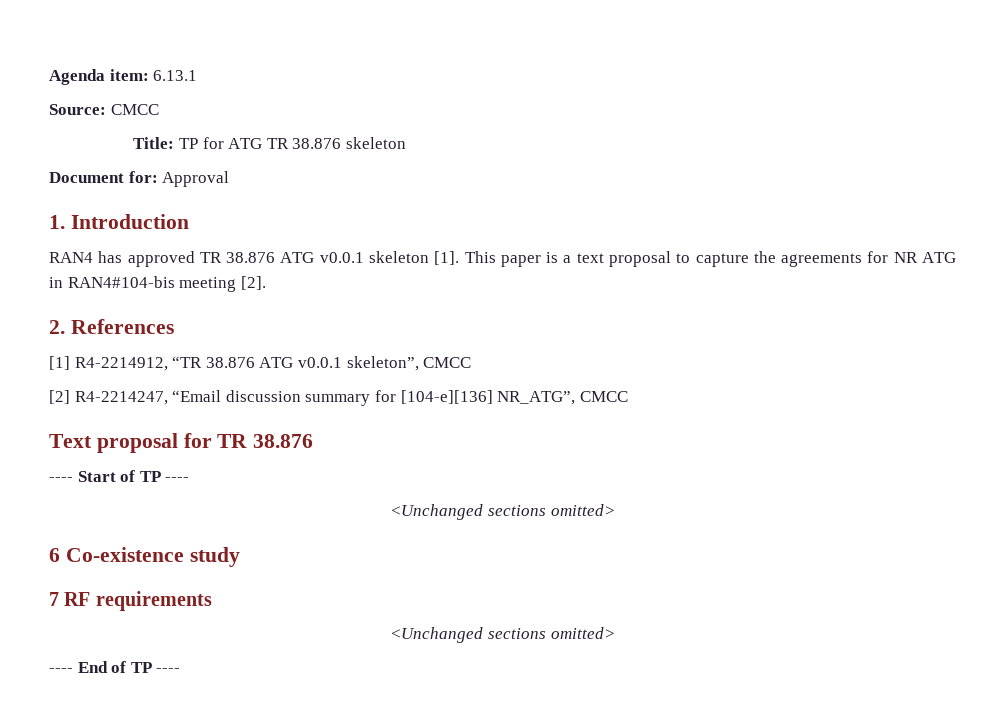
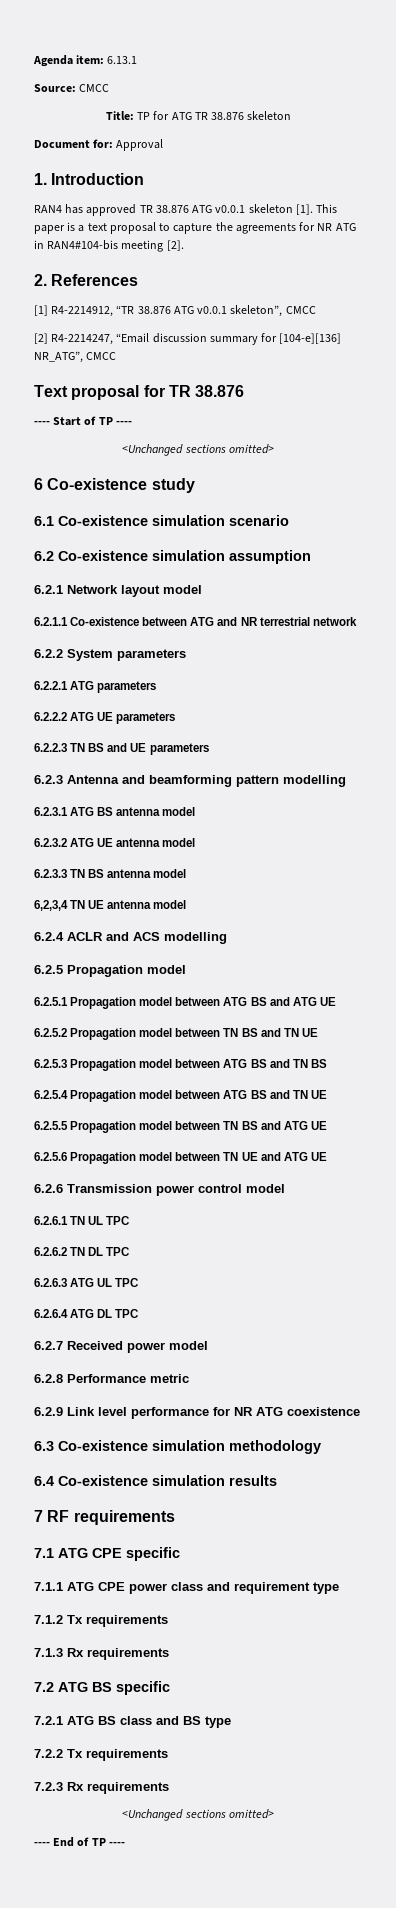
+ 6.1 Co-existence simulation scenario
+ 6.2 Co-existence simulation assumption
+ 6.2.1 Network layout model
+ 6.2.1.1 Co-existence between ATG and NR terrestrial network
+ 6.2.2 System parameters
+ 6.2.2.1 ATG parameters
+ 6.2.2.2 ATG UE parameters
+ 6.2.2.3 TN BS and UE parameters
+ 6.2.3 Antenna and beamforming pattern modelling
+ 6.2.3.1 ATG BS antenna model
+ 6.2.3.2 ATG UE antenna model
+ 6.2.3.3 TN BS antenna model
+ 6,2,3,4 TN UE antenna model
+ 6.2.4 ACLR and ACS modelling
+ 6.2.5 Propagation model
+ 6.2.5.1 Propagation model between ATG BS and ATG UE
+ 6.2.5.2 Propagation model between TN BS and TN UE
+ 6.2.5.3 Propagation model between ATG BS and TN BS
+ 6.2.5.4 Propagation model between ATG BS and TN UE
+ 6.2.5.5 Propagation model between TN BS and ATG UE
+ 6.2.5.6 Propagation model between TN UE and ATG UE
+ 6.2.6 Transmission power control model
+ 6.2.6.1 TN UL TPC
+ 6.2.6.2 TN DL TPC
+ 6.2.6.3 ATG UL TPC
+ 6.2.6.4 ATG DL TPC
+ 6.2.7 Received power model
+ 6.2.8 Performance metric
+ 6.2.9 Link level performance for NR ATG coexistence
+ 6.3 Co-existence simulation methodology
+ 6.4 Co-existence simulation results
  7 RF requirements
+ 7.1 ATG CPE specific
+ 7.1.1 ATG CPE power class and requirement type
+ 7.1.2 Tx requirements
+ 7.1.3 Rx requirements
+ 7.2 ATG BS specific
+ 7.2.1 ATG BS class and BS type
+ 7.2.2 Tx requirements
+ 7.2.3 Rx requirements

